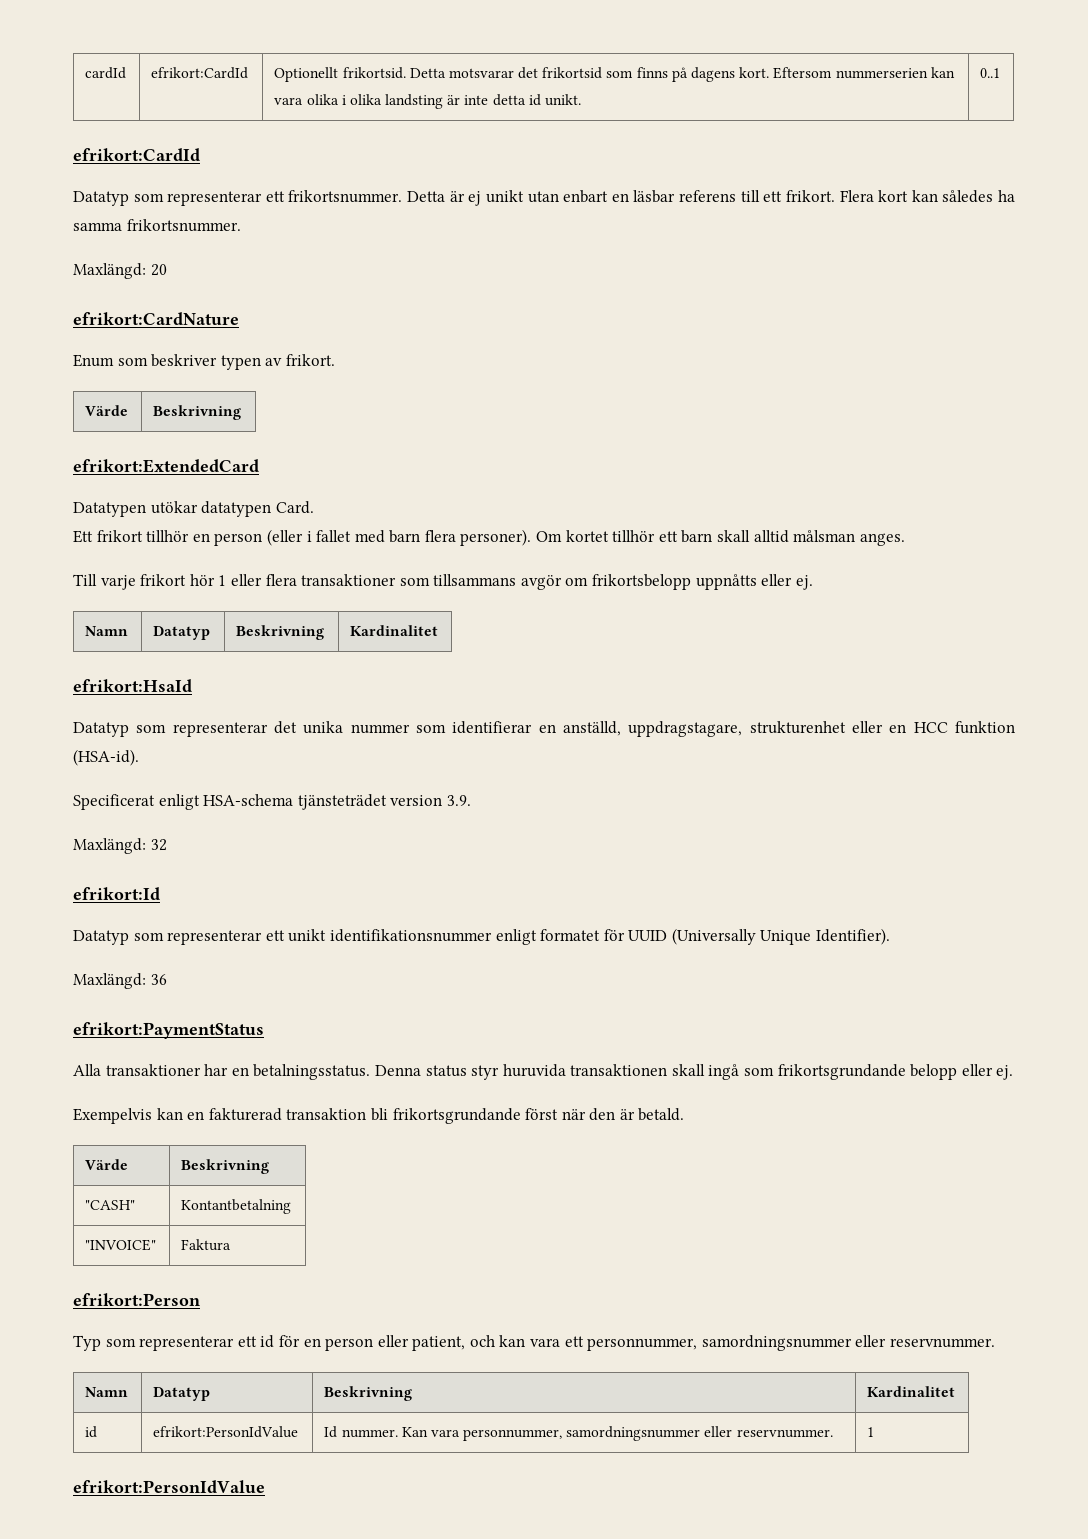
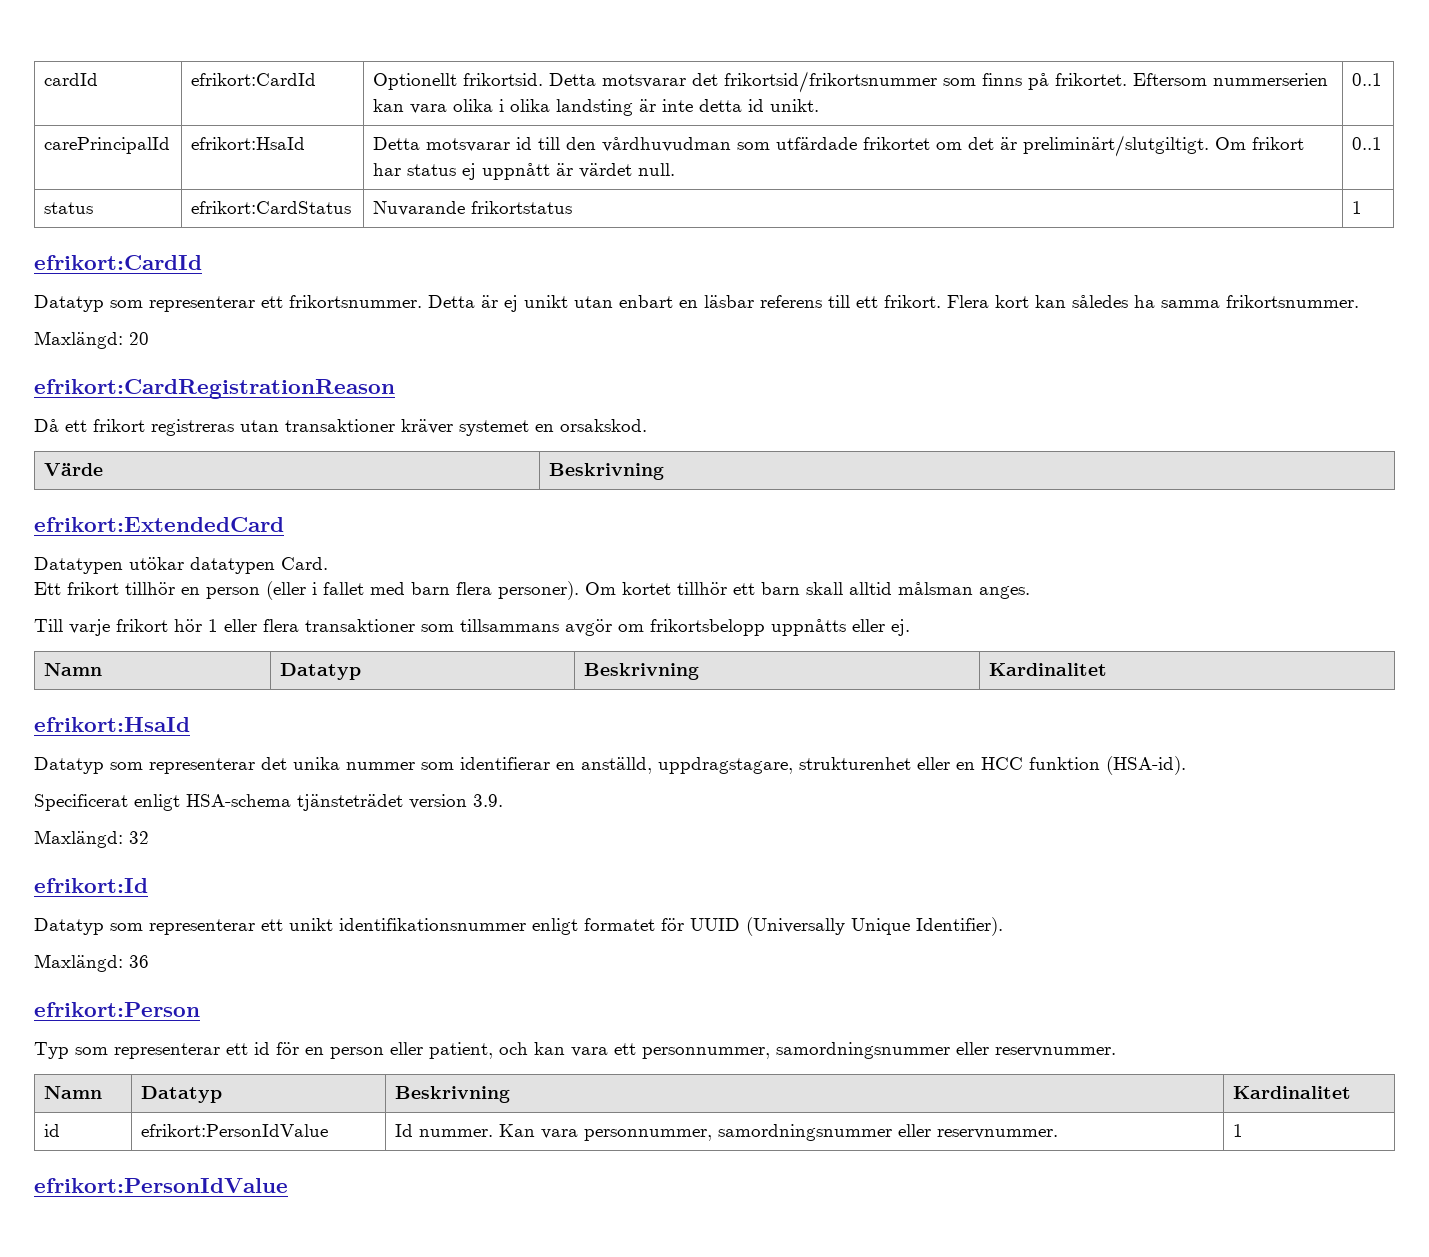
- cardId | efrikort:CardId | Optionellt frikortsid. Detta motsvarar det frikortsid som finns på dagens kort. Eftersom nummerserien kan vara olika i olika landsting är inte detta id unikt. | 0..1
+ cardId | efrikort:CardId | Optionellt frikortsid. Detta motsvarar det frikortsid/frikortsnummer som finns på frikortet. Eftersom nummerserien kan vara olika i olika landsting är inte detta id unikt. | 0..1
+ carePrincipalId | efrikort:HsaId | Detta motsvarar id till den vårdhuvudman som utfärdade frikortet om det är preliminärt/slutgiltigt. Om frikort har status ej uppnått är värdet null. | 0..1
+ status | efrikort:CardStatus | Nuvarande frikortstatus | 1
- efrikort:CardNature
- Enum som beskriver typen av frikort.
+ efrikort:CardRegistrationReason
+ Då ett frikort registreras utan transaktioner kräver systemet en orsakskod.
- efrikort:PaymentStatus
- Alla transaktioner har en betalningsstatus. Denna status styr huruvida transaktionen skall ingå som frikortsgrundande belopp eller ej.
- Exempelvis kan en fakturerad transaktion bli frikortsgrundande först när den är betald.
- Värde | Beskrivning
- "CASH" | Kontantbetalning
- "INVOICE" | Faktura

